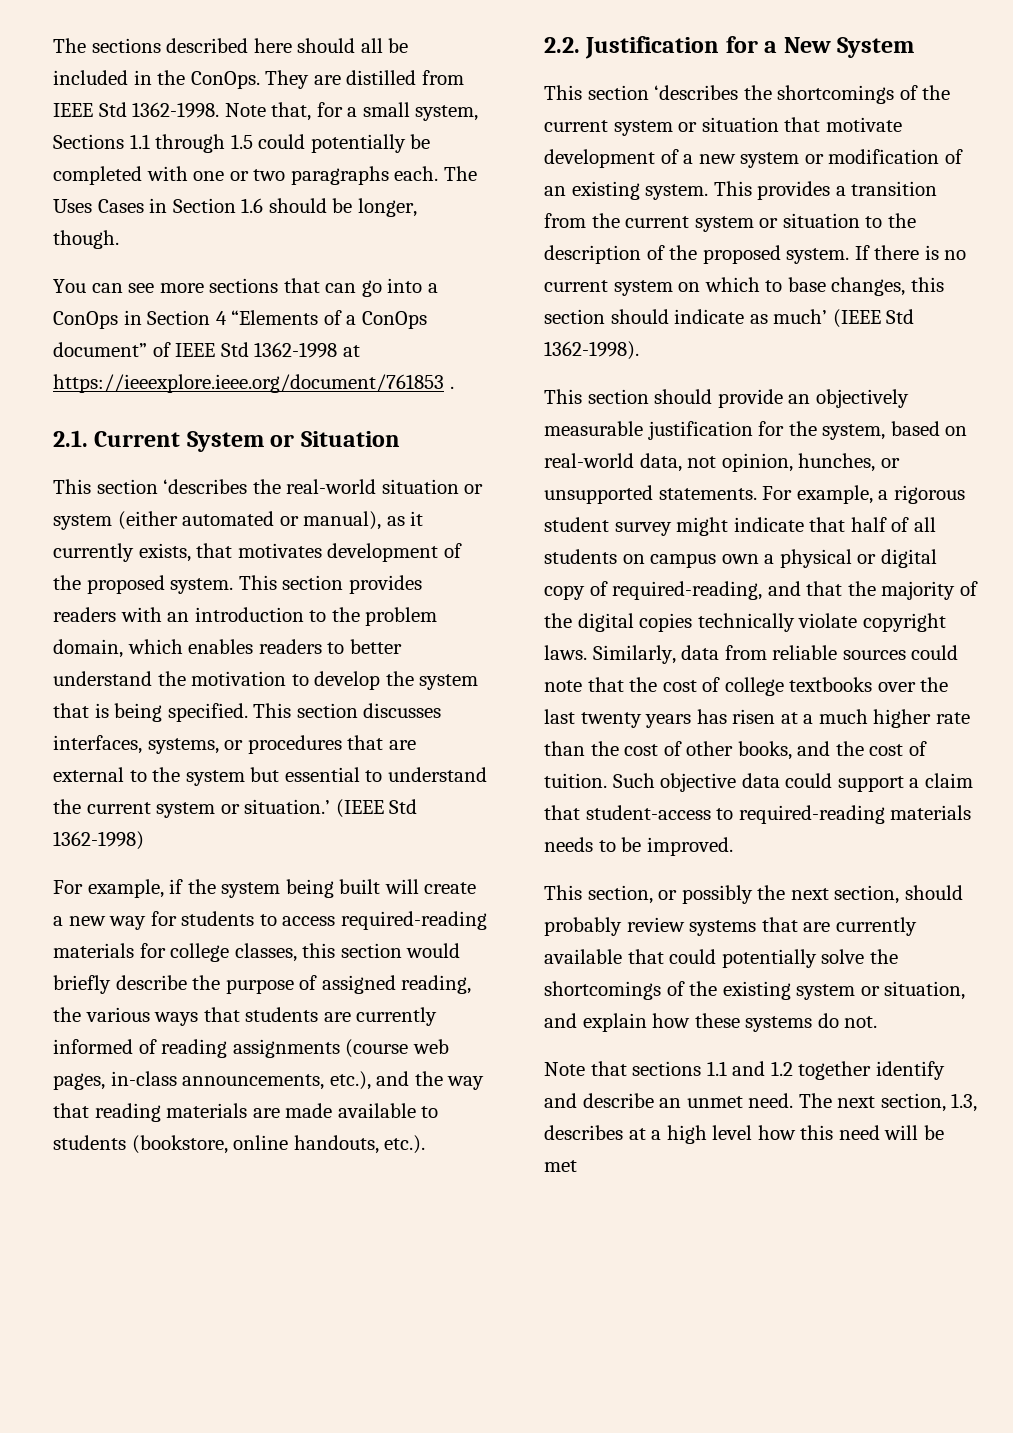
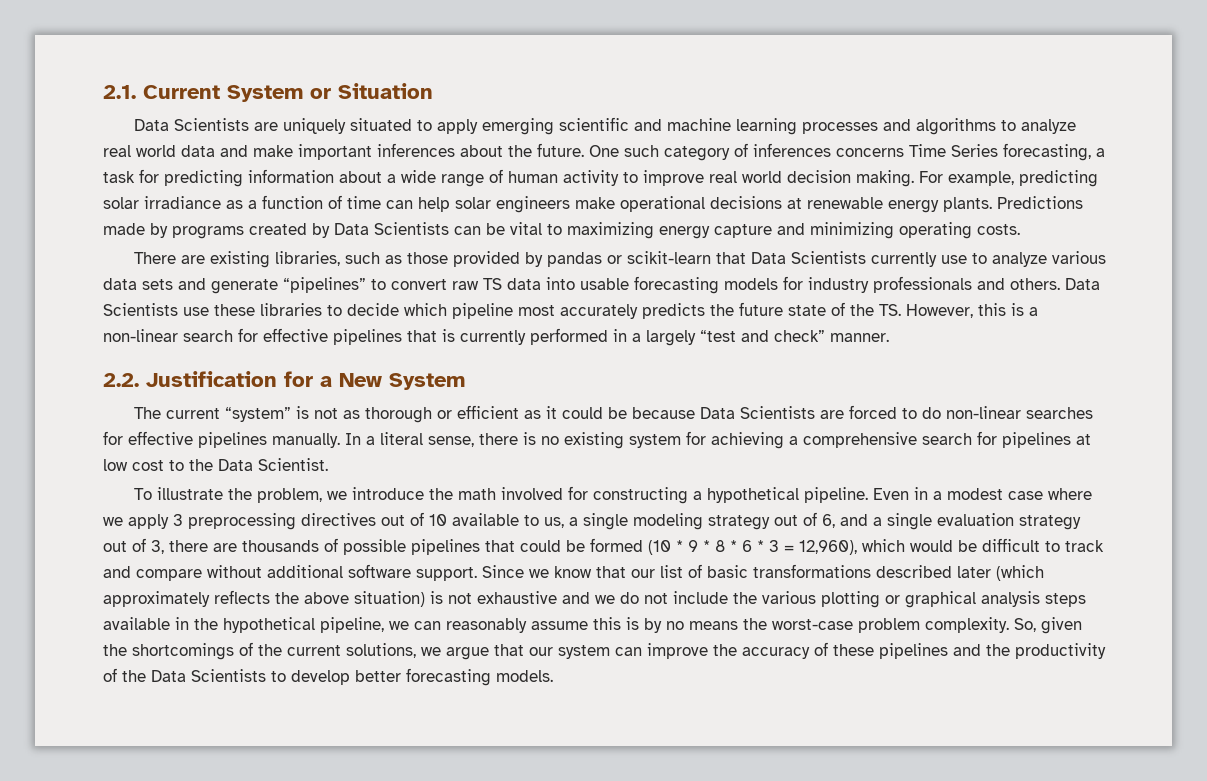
- The sections described here should all be included in the ConOps. They are distilled from IEEE Std 1362-1998. Note that, for a small system, Sections 1.1 through 1.5 could potentially be completed with one or two paragraphs each. The Uses Cases in Section 1.6 should be longer, though.
- You can see more sections that can go into a ConOps in Section 4 “Elements of a ConOps document” of IEEE Std 1362-1998 at https://ieeexplore.ieee.org/document/761853 .
- This section ‘describes the real-world situation or system (either automated or manual), as it currently exists, that motivates development of the proposed system. This section provides readers with an introduction to the problem domain, which enables readers to better understand the motivation to develop the system that is being specified. This section discusses interfaces, systems, or procedures that are external to the system but essential to understand the current system or situation.’ (IEEE Std 1362-1998)
- For example, if the system being built will create a new way for students to access required-reading materials for college classes, this section would briefly describe the purpose of assigned reading, the various ways that students are currently informed of reading assignments (course web pages, in-class announcements, etc.), and the way that reading materials are made available to students (bookstore, online handouts, etc.).
+ Data Scientists are uniquely situated to apply emerging scientific and machine learning processes and algorithms to analyze real world data and make important inferences about the future. One such category of inferences concerns Time Series forecasting, a task for predicting information about a wide range of human activity to improve real world decision making. For example, predicting solar irradiance as a function of time can help solar engineers make operational decisions at renewable energy plants. Predictions made by programs created by Data Scientists can be vital to maximizing energy capture and minimizing operating costs.
+ There are existing libraries, such as those provided by pandas or scikit-learn that Data Scientists currently use to analyze various data sets and generate “pipelines” to convert raw TS data into usable forecasting models for industry professionals and others. Data Scientists use these libraries to decide which pipeline most accurately predicts the future state of the TS. However, this is a non-linear search for effective pipelines that is currently performed in a largely “test and check” manner.
- This section ‘describes the shortcomings of the current system or situation that motivate development of a new system or modification of an existing system. This provides a transition from the current system or situation to the description of the proposed system. If there is no current system on which to base changes, this section should indicate as much’ (IEEE Std 1362-1998).
- This section should provide an objectively measurable justification for the system, based on real-world data, not opinion, hunches, or unsupported statements. For example, a rigorous student survey might indicate that half of all students on campus own a physical or digital copy of required-reading, and that the majority of the digital copies technically violate copyright laws. Similarly, data from reliable sources could note that the cost of college textbooks over the last twenty years has risen at a much higher rate than the cost of other books, and the cost of tuition. Such objective data could support a claim that student-access to required-reading materials needs to be improved.
- This section, or possibly the next section, should probably review systems that are currently available that could potentially solve the shortcomings of the existing system or situation, and explain how these systems do not.
- Note that sections 1.1 and 1.2 together identify and describe an unmet need. The next section, 1.3, describes at a high level how this need will be met
+ The current “system” is not as thorough or efficient as it could be because Data Scientists are forced to do non-linear searches for effective pipelines manually. In a literal sense, there is no existing system for achieving a comprehensive search for pipelines at low cost to the Data Scientist.
+ To illustrate the problem, we introduce the math involved for constructing a hypothetical pipeline. Even in a modest case where we apply 3 preprocessing directives out of 10 available to us, a single modeling strategy out of 6, and a single evaluation strategy out of 3, there are thousands of possible pipelines that could be formed (10 * 9 * 8 * 6 * 3 = 12,960), which would be difficult to track and compare without additional software support. Since we know that our list of basic transformations described later (which approximately reflects the above situation) is not exhaustive and we do not include the various plotting or graphical analysis steps available in the hypothetical pipeline, we can reasonably assume this is by no means the worst-case problem complexity. So, given the shortcomings of the current solutions, we argue that our system can improve the accuracy of these pipelines and the productivity of the Data Scientists to develop better forecasting models.

